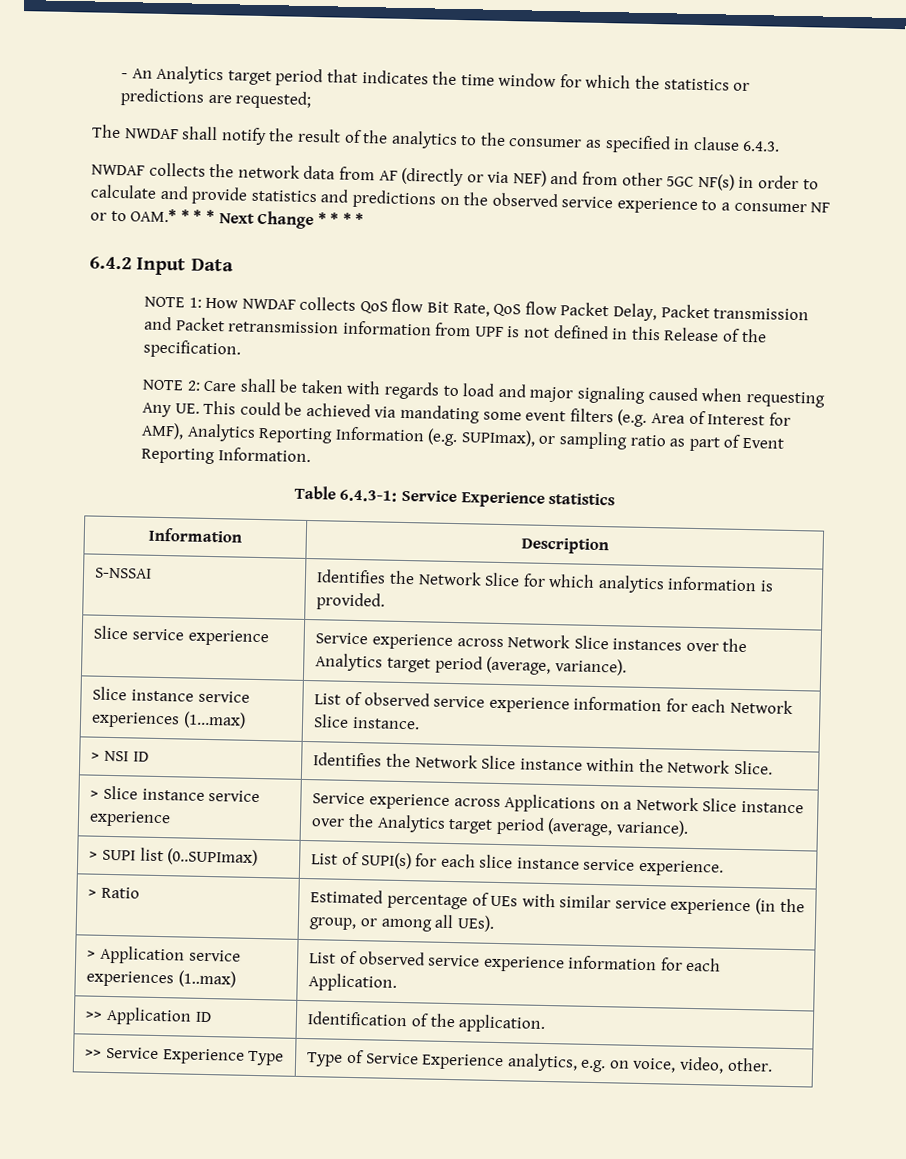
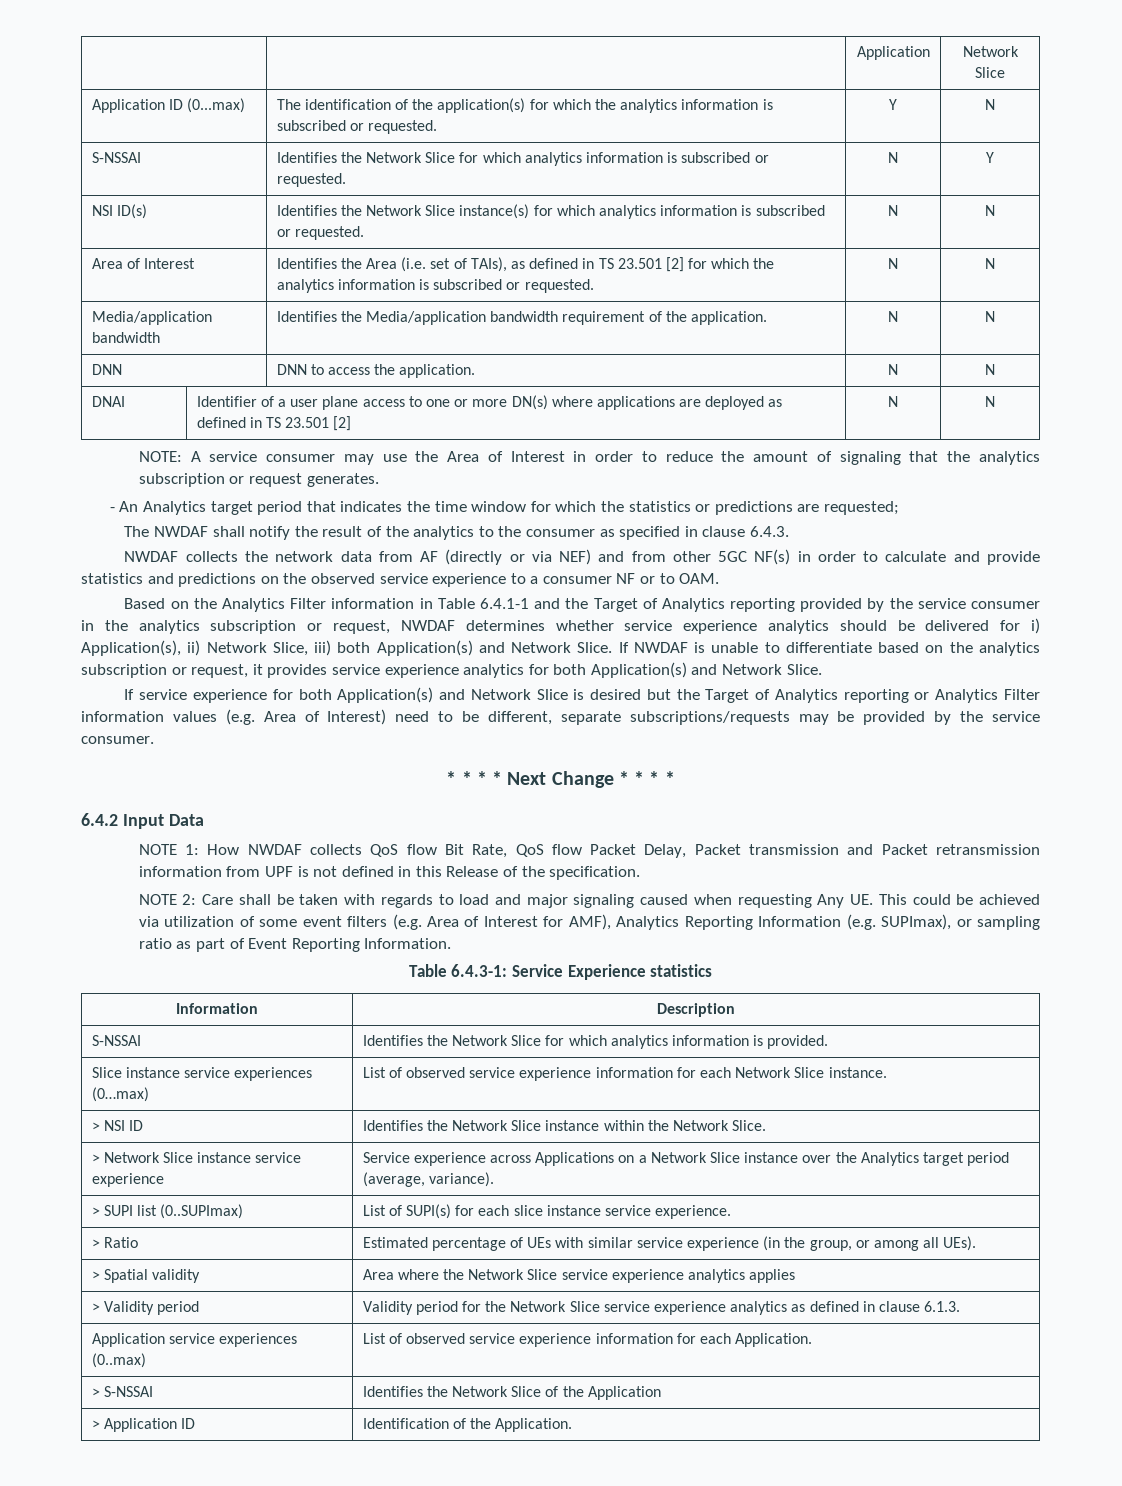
+ | | Application | Network Slice
+ Application ID (0...max) | The identification of the application(s) for which the analytics information is subscribed or requested. | Y | N
+ S-NSSAI | Identifies the Network Slice for which analytics information is subscribed or requested. | N | Y
+ NSI ID(s) | Identifies the Network Slice instance(s) for which analytics information is subscribed or requested. | N | N
+ Area of Interest | Identifies the Area (i.e. set of TAIs), as defined in TS 23.501 [2] for which the analytics information is subscribed or requested. | N | N
+ Media/application bandwidth | Identifies the Media/application bandwidth requirement of the application. | N | N
+ DNN | DNN to access the application. | N | N
+ DNAI | Identifier of a user plane access to one or more DN(s) where applications are deployed as defined in TS 23.501 [2] | N | N
+ NOTE: A service consumer may use the Area of Interest in order to reduce the amount of signaling that the analytics subscription or request generates.
- NWDAF collects the network data from AF (directly or via NEF) and from other 5GC NF(s) in order to calculate and provide statistics and predictions on the observed service experience to a consumer NF or to OAM.* * * * Next Change * * * *
+ NWDAF collects the network data from AF (directly or via NEF) and from other 5GC NF(s) in order to calculate and provide statistics and predictions on the observed service experience to a consumer NF or to OAM.
+ Based on the Analytics Filter information in Table 6.4.1-1 and the Target of Analytics reporting provided by the service consumer in the analytics subscription or request, NWDAF determines whether service experience analytics should be delivered for i) Application(s), ii) Network Slice, iii) both Application(s) and Network Slice. If NWDAF is unable to differentiate based on the analytics subscription or request, it provides service experience analytics for both Application(s) and Network Slice.
+ If service experience for both Application(s) and Network Slice is desired but the Target of Analytics reporting or Analytics Filter information values (e.g. Area of Interest) need to be different, separate subscriptions/requests may be provided by the service consumer.
+ * * * * Next Change * * * *
- NOTE 2: Care shall be taken with regards to load and major signaling caused when requesting Any UE. This could be achieved via mandating some event filters (e.g. Area of Interest for AMF), Analytics Reporting Information (e.g. SUPImax), or sampling ratio as part of Event Reporting Information.
+ NOTE 2: Care shall be taken with regards to load and major signaling caused when requesting Any UE. This could be achieved via utilization of some event filters (e.g. Area of Interest for AMF), Analytics Reporting Information (e.g. SUPImax), or sampling ratio as part of Event Reporting Information.
- Slice service experience | Service experience across Network Slice instances over the Analytics target period (average, variance).
- Slice instance service experiences (1…max) | List of observed service experience information for each Network Slice instance.
+ Slice instance service experiences (0…max) | List of observed service experience information for each Network Slice instance.
- > Slice instance service experience | Service experience across Applications on a Network Slice instance over the Analytics target period (average, variance).
+ > Network Slice instance service experience | Service experience across Applications on a Network Slice instance over the Analytics target period (average, variance).
- > Application service experiences (1..max) | List of observed service experience information for each Application.
+ > Spatial validity | Area where the Network Slice service experience analytics applies
+ > Validity period | Validity period for the Network Slice service experience analytics as defined in clause 6.1.3.
+ Application service experiences (0..max) | List of observed service experience information for each Application.
- >> Application ID | Identification of the application.
- >> Service Experience Type | Type of Service Experience analytics, e.g. on voice, video, other.
+ > S-NSSAI | Identifies the Network Slice of the Application
+ > Application ID | Identification of the Application.

